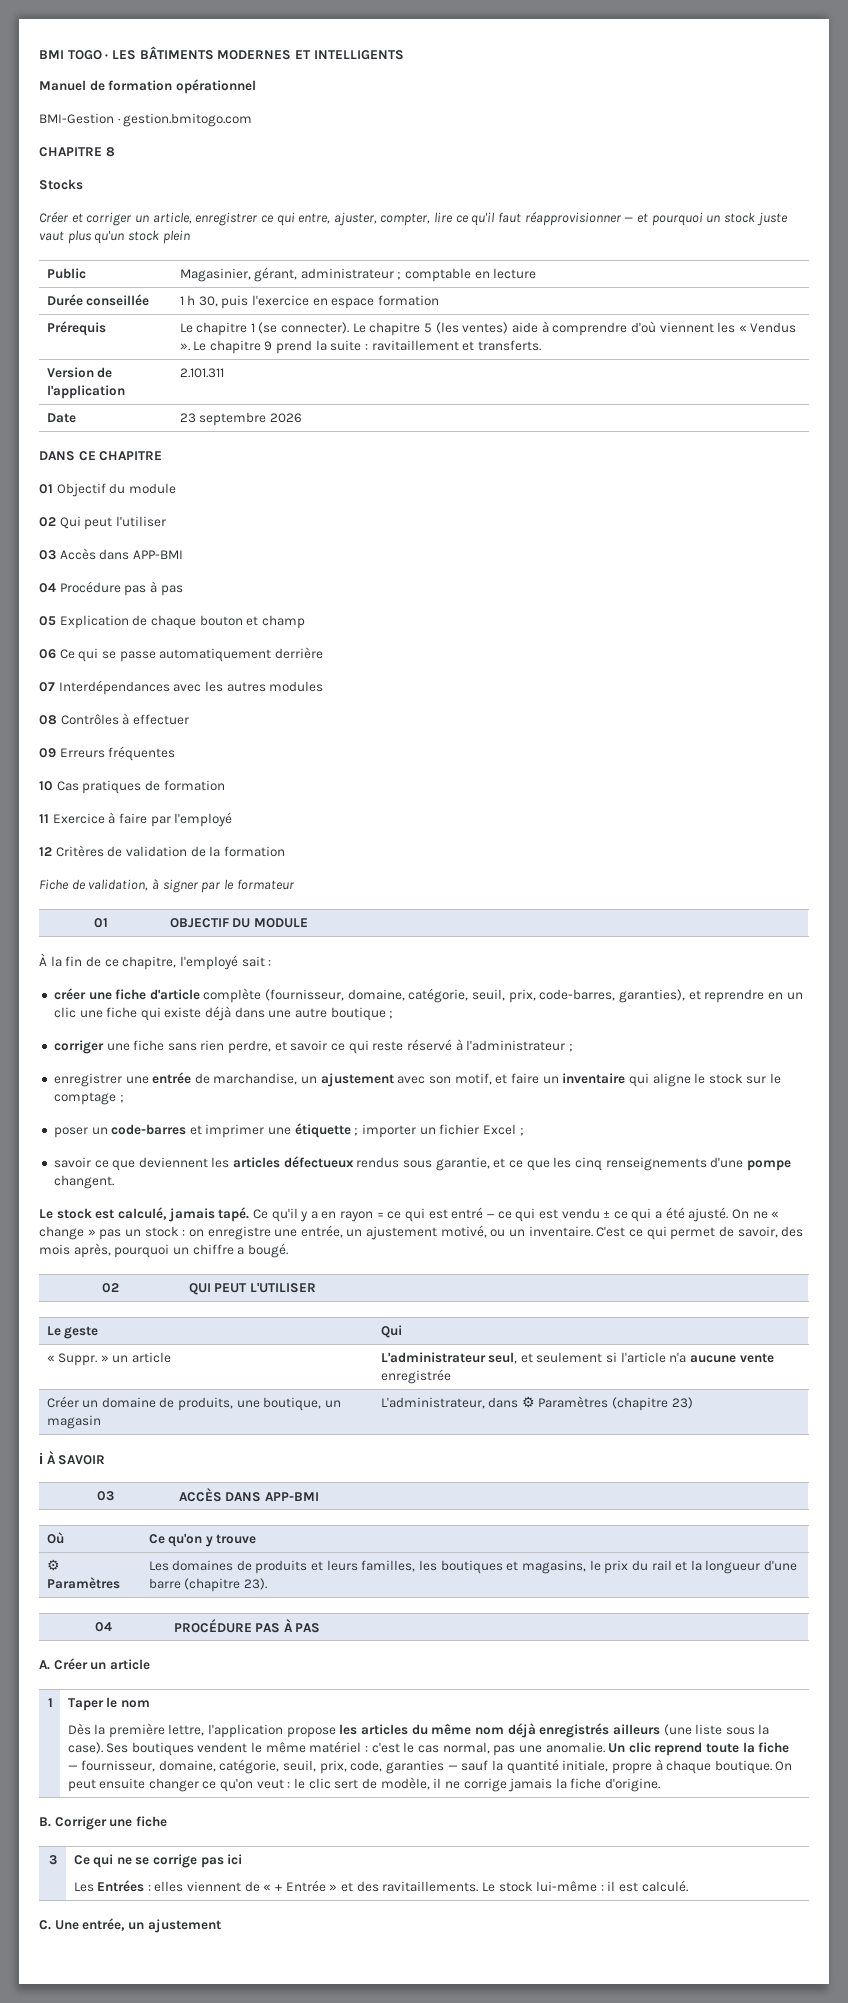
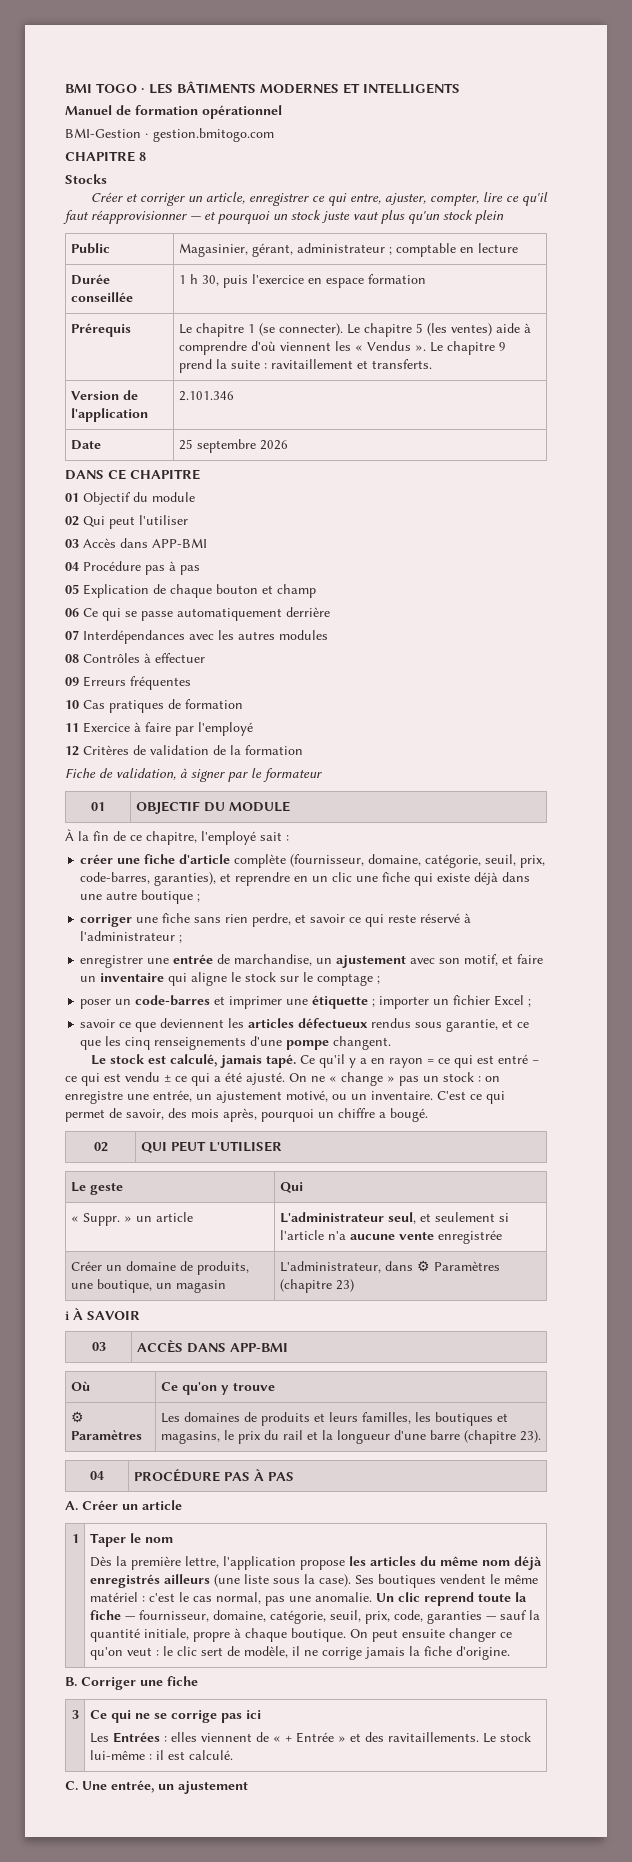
- Version de l'application | 2.101.311
+ Version de l'application | 2.101.346
- Date | 23 septembre 2026
+ Date | 25 septembre 2026

